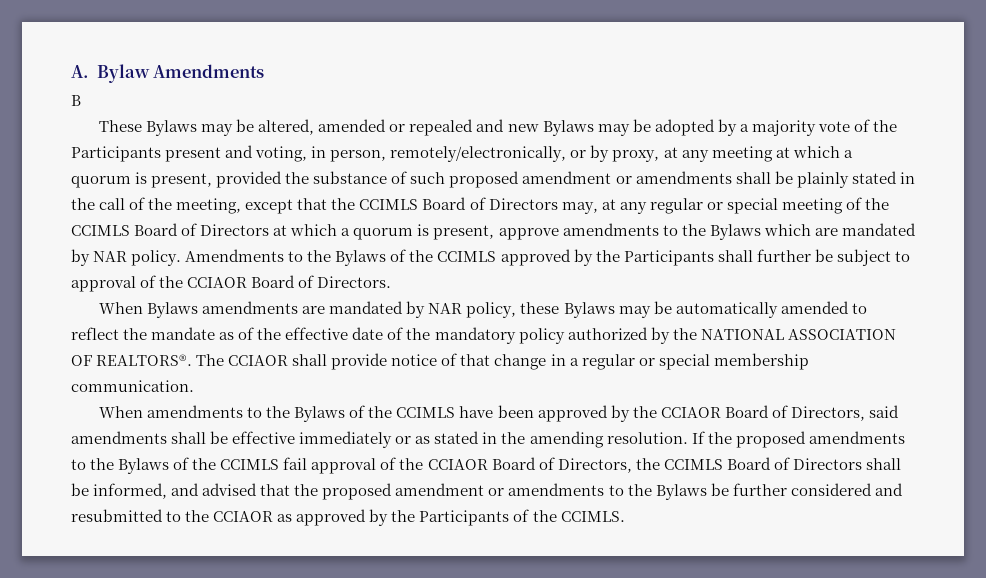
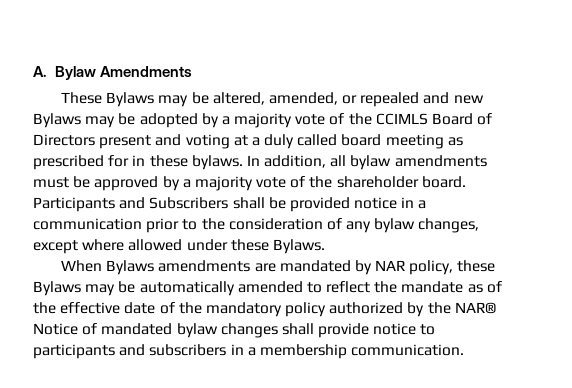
- B
- These Bylaws may be altered, amended or repealed and new Bylaws may be adopted by a majority vote of the Participants present and voting, in person, remotely/electronically, or by proxy, at any meeting at which a quorum is present, provided the substance of such proposed amendment or amendments shall be plainly stated in the call of the meeting, except that the CCIMLS Board of Directors may, at any regular or special meeting of the CCIMLS Board of Directors at which a quorum is present, approve amendments to the Bylaws which are mandated by NAR policy. Amendments to the Bylaws of the CCIMLS approved by the Participants shall further be subject to approval of the CCIAOR Board of Directors.
+ These Bylaws may be altered, amended, or repealed and new Bylaws may be adopted by a majority vote of the CCIMLS Board of Directors present and voting at a duly called board meeting as prescribed for in these bylaws. In addition, all bylaw amendments must be approved by a majority vote of the shareholder board. Participants and Subscribers shall be provided notice in a communication prior to the consideration of any bylaw changes, except where allowed under these Bylaws.
- When Bylaws amendments are mandated by NAR policy, these Bylaws may be automatically amended to reflect the mandate as of the effective date of the mandatory policy authorized by the NATIONAL ASSOCIATION OF REALTORS®. The CCIAOR shall provide notice of that change in a regular or special membership communication.
- When amendments to the Bylaws of the CCIMLS have been approved by the CCIAOR Board of Directors, said amendments shall be effective immediately or as stated in the amending resolution. If the proposed amendments to the Bylaws of the CCIMLS fail approval of the CCIAOR Board of Directors, the CCIMLS Board of Directors shall be informed, and advised that the proposed amendment or amendments to the Bylaws be further considered and resubmitted to the CCIAOR as approved by the Participants of the CCIMLS.
+ When Bylaws amendments are mandated by NAR policy, these Bylaws may be automatically amended to reflect the mandate as of the effective date of the mandatory policy authorized by the NAR® Notice of mandated bylaw changes shall provide notice to participants and subscribers in a membership communication.

